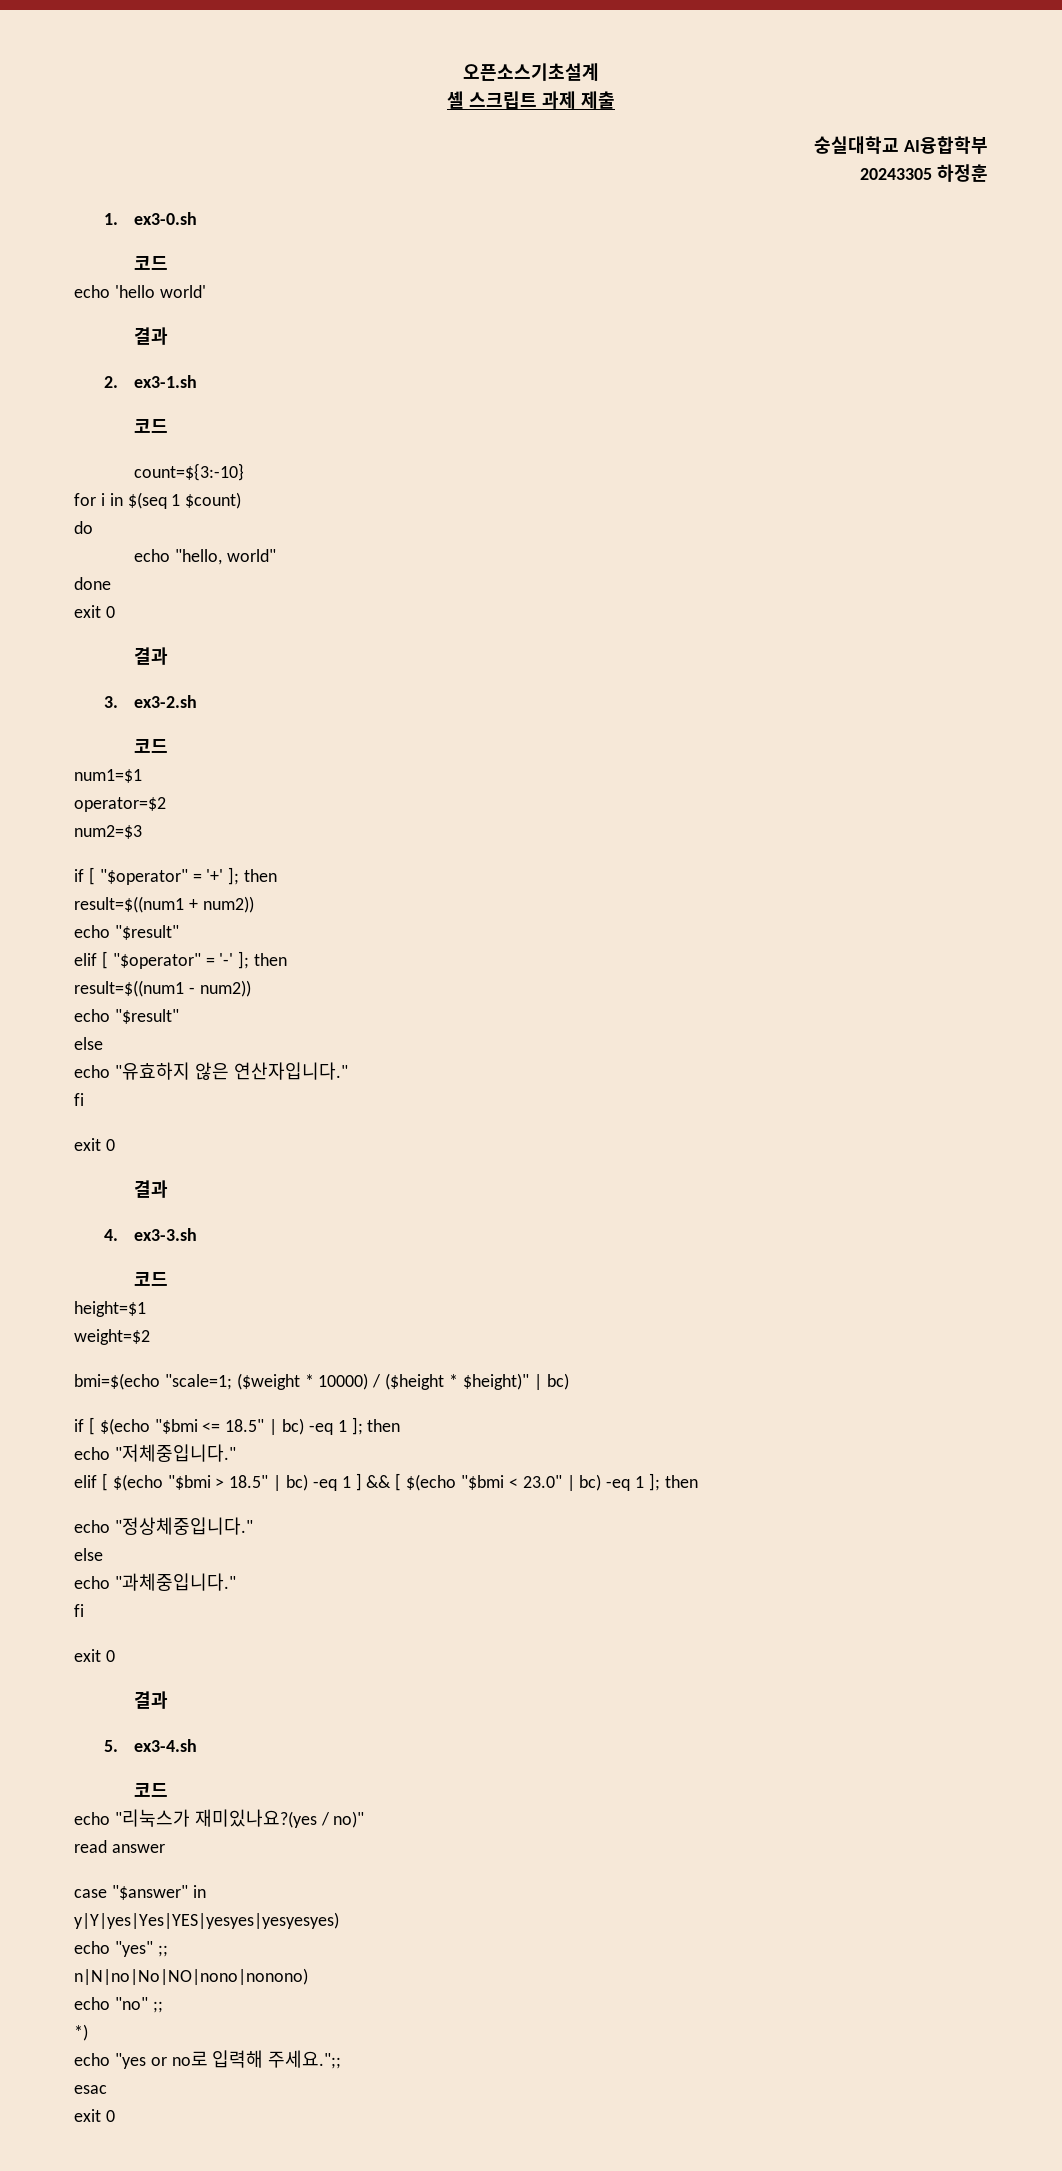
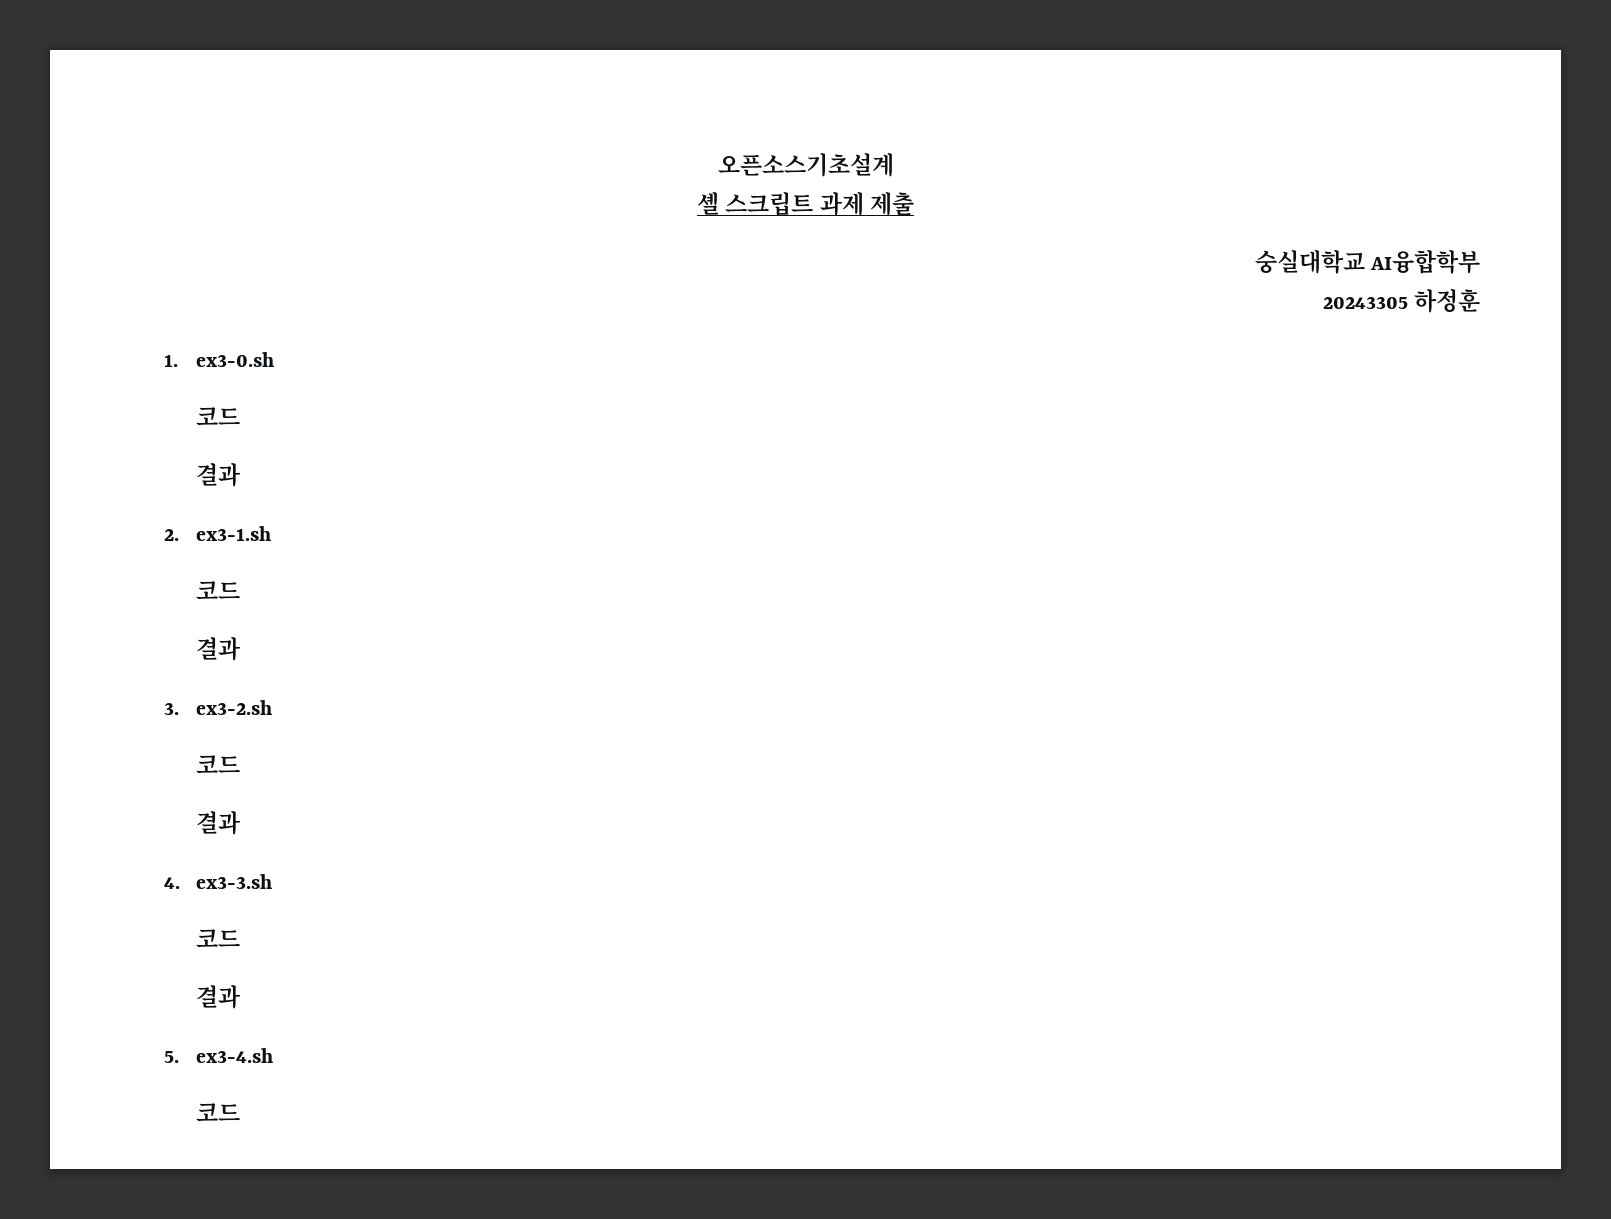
- echo 'hello world'
  2. ex3-1.sh
  코드
- count=${3:-10}
- for i in $(seq 1 $count)
- do
- echo "hello, world"
- done
- exit 0
  결과
  3. ex3-2.sh
  코드
- num1=$1
- operator=$2
- num2=$3
- if [ "$operator" = '+' ]; then
- result=$((num1 + num2))
- echo "$result"
- elif [ "$operator" = '-' ]; then
- result=$((num1 - num2))
- echo "$result"
- else
- echo "유효하지 않은 연산자입니다."
- fi
- exit 0
  결과
  4. ex3-3.sh
  코드
- height=$1
- weight=$2
- bmi=$(echo "scale=1; ($weight * 10000) / ($height * $height)" | bc)
- if [ $(echo "$bmi <= 18.5" | bc) -eq 1 ]; then
- echo "저체중입니다."
- elif [ $(echo "$bmi > 18.5" | bc) -eq 1 ] && [ $(echo "$bmi < 23.0" | bc) -eq 1 ]; then
- echo "정상체중입니다."
- else
- echo "과체중입니다."
- fi
- exit 0
  결과
  5. ex3-4.sh
  코드
- echo "리눅스가 재미있나요?(yes / no)"
- read answer
- case "$answer" in
- y|Y|yes|Yes|YES|yesyes|yesyesyes)
- echo "yes" ;;
- n|N|no|No|NO|nono|nonono)
- echo "no" ;;
- *)
- echo "yes or no로 입력해 주세요.";;
- esac
- exit 0

